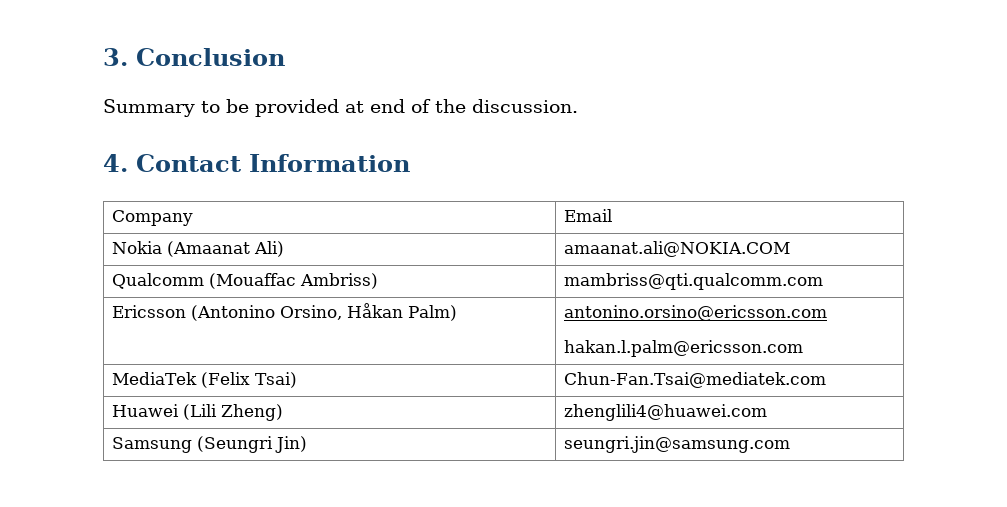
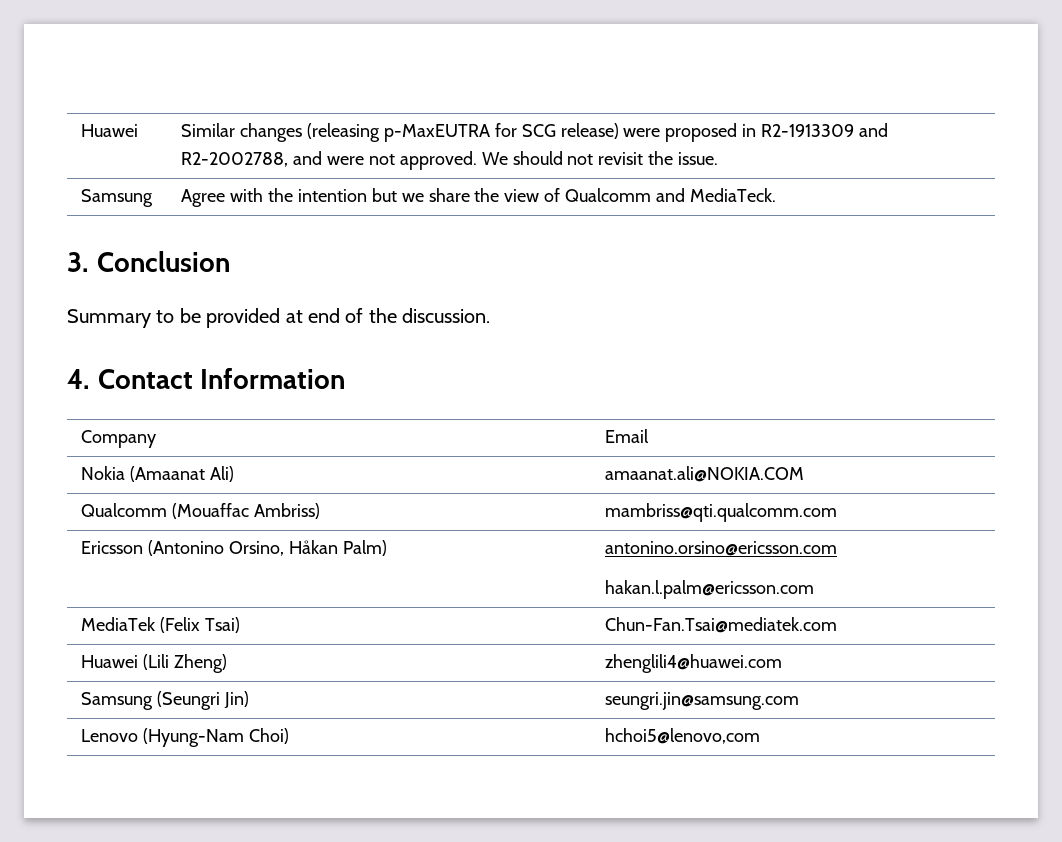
+ Huawei | Similar changes (releasing p-MaxEUTRA for SCG release) were proposed in R2-1913309 and R2-2002788, and were not approved. We should not revisit the issue.
+ Samsung | Agree with the intention but we share the view of Qualcomm and MediaTeck.
+ Lenovo (Hyung-Nam Choi) | hchoi5@lenovo,com

